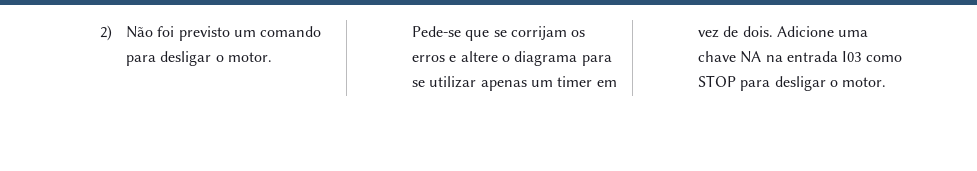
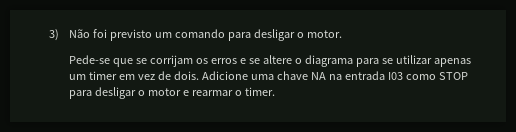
- 2) Não foi previsto um comando para desligar o motor.
+ 3) Não foi previsto um comando para desligar o motor.
- Pede-se que se corrijam os erros e altere o diagrama para se utilizar apenas um timer em vez de dois.
+ Pede-se que se corrijam os erros e se altere o diagrama para se utilizar apenas um timer em vez de dois.
- Adicione uma chave NA na entrada I03 como STOP para desligar o motor.
+ Adicione uma chave NA na entrada I03 como STOP para desligar o motor e rearmar o timer.

